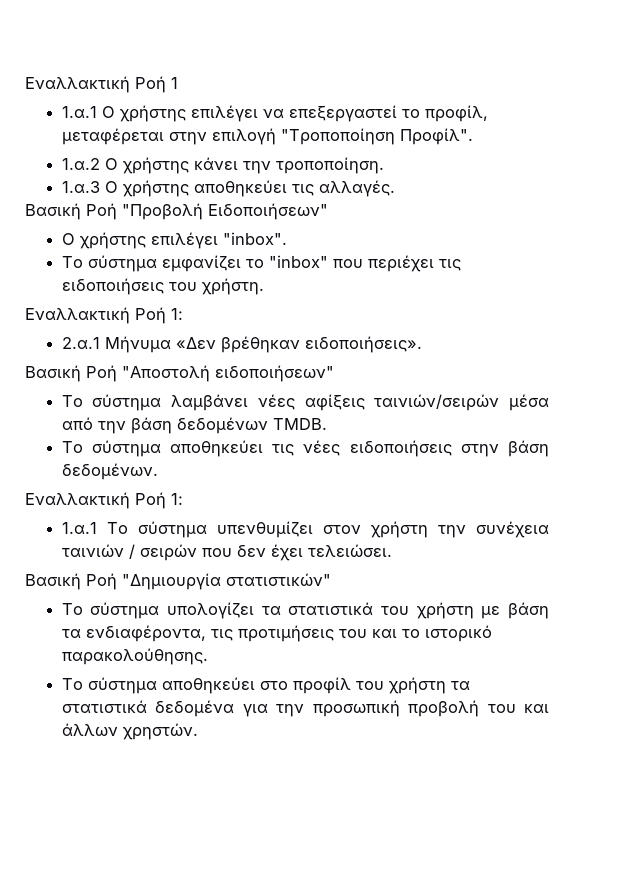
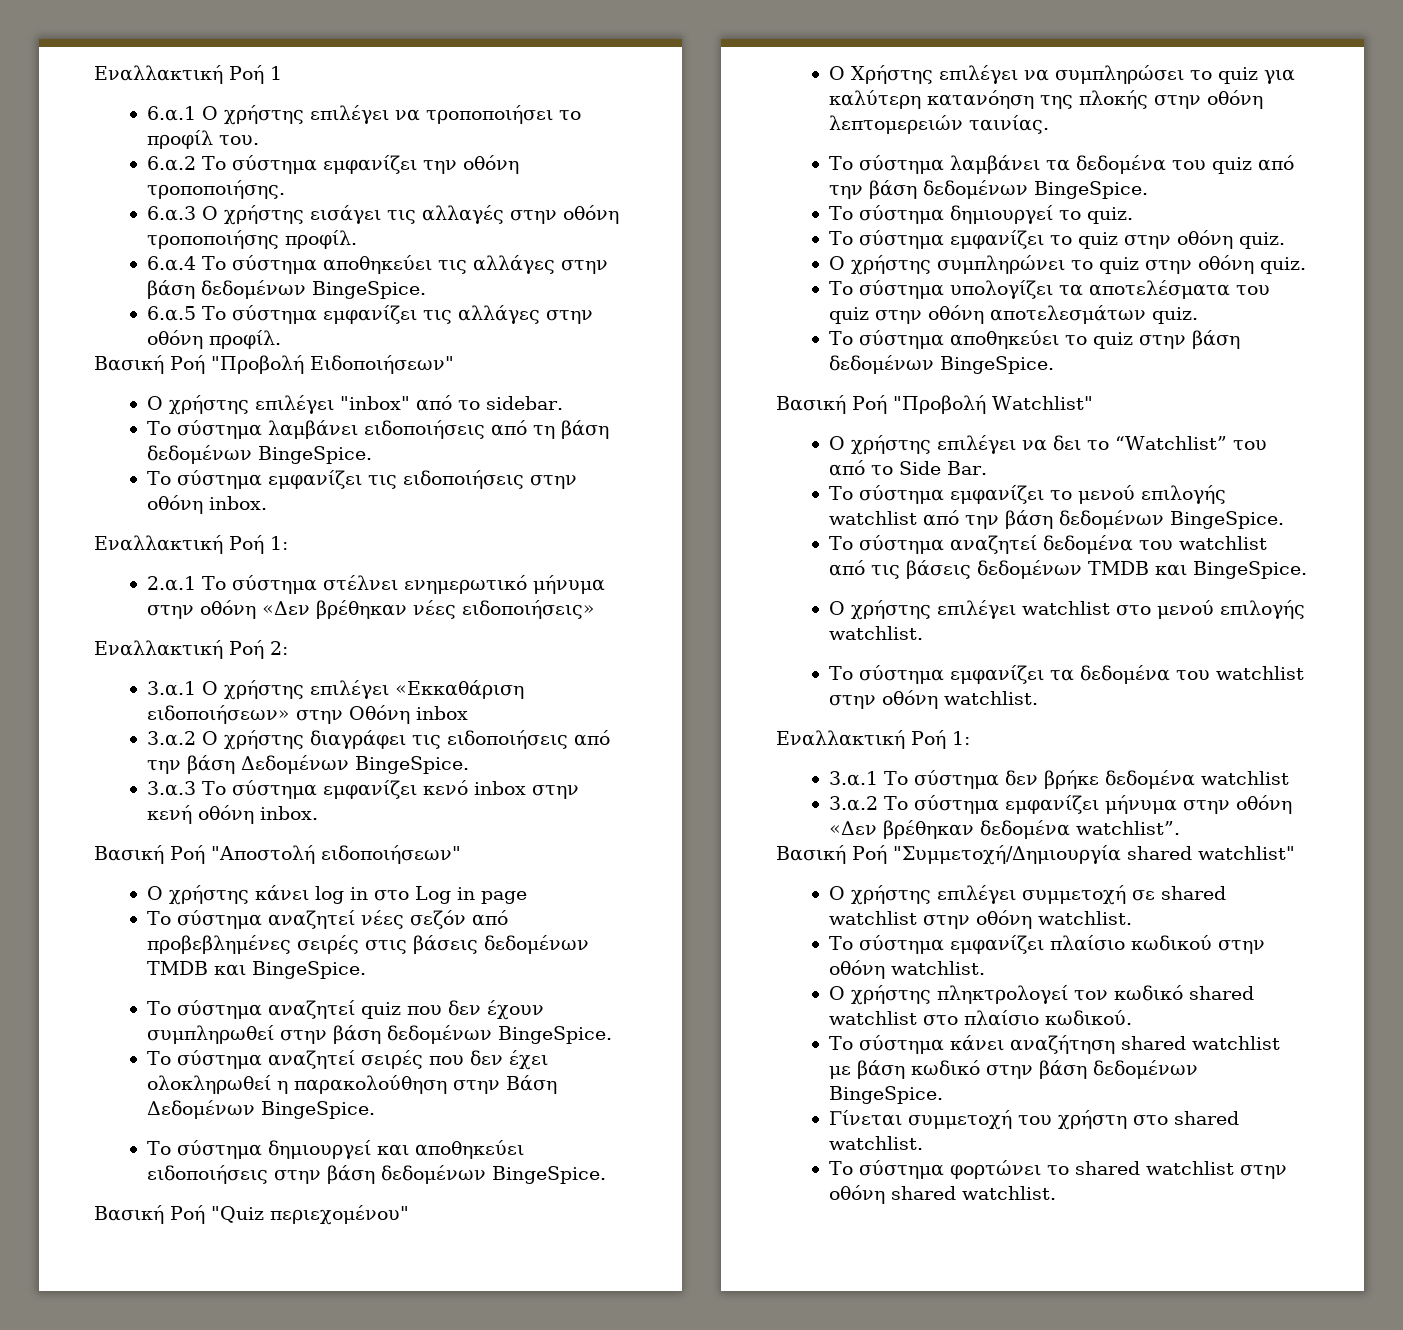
- 1.α.1 Ο χρήστης επιλέγει να επεξεργαστεί το προφίλ, μεταφέρεται στην επιλογή "Τροποποίηση Προφίλ".
- 1.α.2 Ο χρήστης κάνει την τροποποίηση.
- 1.α.3 Ο χρήστης αποθηκεύει τις αλλαγές.
+ 6.α.1 Ο χρήστης επιλέγει να τροποποιήσει το προφίλ του.
+ 6.α.2 Το σύστημα εμφανίζει την οθόνη τροποποιήσης.
+ 6.α.3 Ο χρήστης εισάγει τις αλλαγές στην οθόνη τροποποιήσης προφίλ.
+ 6.α.4 Το σύστημα αποθηκεύει τις αλλάγες στην βάση δεδομένων BingeSpice.
+ 6.α.5 Το σύστημα εμφανίζει τις αλλάγες στην οθόνη προφίλ.
- Ο χρήστης επιλέγει "inbox".
- Το σύστημα εμφανίζει το "inbox" που περιέχει τις ειδοποιήσεις του χρήστη.
+ Ο χρήστης επιλέγει "inbox" από το sidebar.
+ Το σύστημα λαμβάνει ειδοποιήσεις από τη βάση δεδομένων BingeSpice.
+ Το σύστημα εμφανίζει τις ειδοποιήσεις στην οθόνη inbox.
  Εναλλακτική Ροή 1:
- 2.α.1 Μήνυμα «Δεν βρέθηκαν ειδοποιήσεις».
+ 2.α.1 Το σύστημα στέλνει ενημερωτικό μήνυμα στην οθόνη «Δεν βρέθηκαν νέες ειδοποιήσεις»
+ Εναλλακτική Ροή 2:
+ 3.α.1 Ο χρήστης επιλέγει «Εκκαθάριση ειδοποιήσεων» στην Οθόνη inbox
+ 3.α.2 Ο χρήστης διαγράφει τις ειδοποιήσεις από την βάση Δεδομένων BingeSpice.
+ 3.α.3 Το σύστημα εμφανίζει κενό inbox στην κενή οθόνη inbox.
  Βασική Ροή "Αποστολή ειδοποιήσεων"
- Το σύστημα λαμβάνει νέες αφίξεις ταινιών/σειρών μέσα από την βάση δεδομένων TMDB.
- Το σύστημα αποθηκεύει τις νέες ειδοποιήσεις στην βάση δεδομένων.
+ Ο χρήστης κάνει log in στο Log in page
+ Το σύστημα αναζητεί νέες σεζόν από προβεβλημένες σειρές στις βάσεις δεδομένων TMDB και BingeSpice.
+ Το σύστημα αναζητεί quiz που δεν έχουν συμπληρωθεί στην βάση δεδομένων BingeSpice.
+ Το σύστημα αναζητεί σειρές που δεν έχει ολοκληρωθεί η παρακολούθηση στην Βάση Δεδομένων BingeSpice.
+ Το σύστημα δημιουργεί και αποθηκεύει ειδοποιήσεις στην βάση δεδομένων BingeSpice.
+ Βασική Ροή "Quiz περιεχομένου"
+ O Χρήστης επιλέγει να συμπληρώσει το quiz για καλύτερη κατανόηση της πλοκής στην οθόνη λεπτομερειών ταινίας.
+ Το σύστημα λαμβάνει τα δεδομένα του quiz από την βάση δεδομένων BingeSpice.
+ Το σύστημα δημιουργεί το quiz.
+ Το σύστημα εμφανίζει το quiz στην οθόνη quiz.
+ Ο χρήστης συμπληρώνει το quiz στην οθόνη quiz.
+ Το σύστημα υπολογίζει τα αποτελέσματα του quiz στην οθόνη αποτελεσμάτων quiz.
+ Το σύστημα αποθηκεύει το quiz στην βάση δεδομένων BingeSpice.
+ Βασική Ροή "Προβολή Watchlist"
+ Ο χρήστης επιλέγει να δει το “Watchlist” του από το Side Bar.
+ Το σύστημα εμφανίζει το μενού επιλογής watchlist από την βάση δεδομένων BingeSpice.
+ Το σύστημα αναζητεί δεδομένα του watchlist από τις βάσεις δεδομένων TMDB και BingeSpice.
+ Ο χρήστης επιλέγει watchlist στο μενού επιλογής watchlist.
+ Το σύστημα εμφανίζει τα δεδομένα του watchlist στην οθόνη watchlist.
  Εναλλακτική Ροή 1:
- 1.α.1 Το σύστημα υπενθυμίζει στον χρήστη την συνέχεια ταινιών / σειρών που δεν έχει τελειώσει.
- Βασική Ροή "Δημιουργία στατιστικών"
- Το σύστημα υπολογίζει τα στατιστικά του χρήστη με βάση τα ενδιαφέροντα, τις προτιμήσεις του και το ιστορικό παρακολούθησης.
- Το σύστημα αποθηκεύει στο προφίλ του χρήστη τα στατιστικά δεδομένα για την προσωπική προβολή του και άλλων χρηστών.
+ 3.α.1 Το σύστημα δεν βρήκε δεδομένα watchlist
+ 3.α.2 Το σύστημα εμφανίζει μήνυμα στην οθόνη «Δεν βρέθηκαν δεδομένα watchlist”.
+ Βασική Ροή "Συμμετοχή/Δημιουργία shared watchlist"
+ Ο χρήστης επιλέγει συμμετοχή σε shared watchlist στην οθόνη watchlist.
+ Το σύστημα εμφανίζει πλαίσιο κωδικού στην οθόνη watchlist.
+ Ο χρήστης πληκτρολογεί τον κωδικό shared watchlist στο πλαίσιο κωδικού.
+ Το σύστημα κάνει αναζήτηση shared watchlist με βάση κωδικό στην βάση δεδομένων BingeSpice.
+ Γίνεται συμμετοχή του χρήστη στο shared watchlist.
+ Το σύστημα φορτώνει το shared watchlist στην οθόνη shared watchlist.

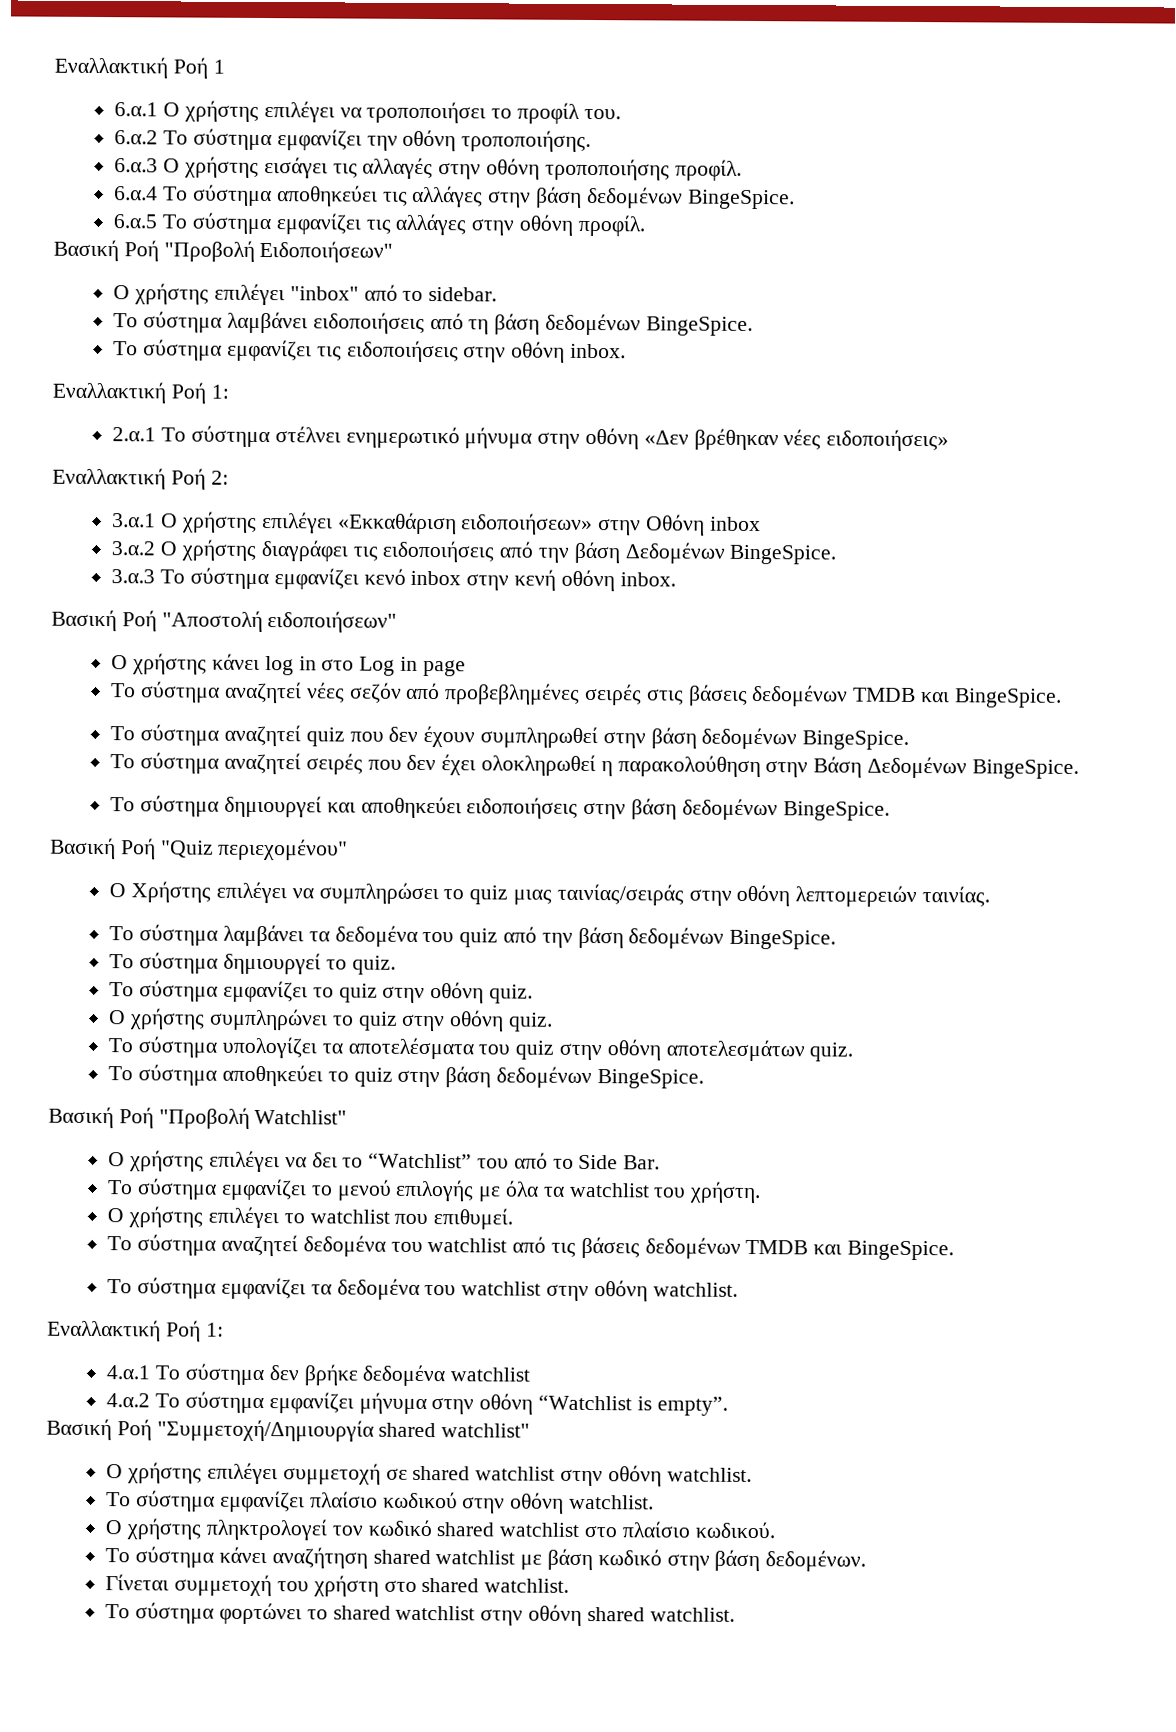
- O Χρήστης επιλέγει να συμπληρώσει το quiz για καλύτερη κατανόηση της πλοκής στην οθόνη λεπτομερειών ταινίας.
+ O Χρήστης επιλέγει να συμπληρώσει το quiz μιας ταινίας/σειράς στην οθόνη λεπτομερειών ταινίας.
- Το σύστημα εμφανίζει το μενού επιλογής watchlist από την βάση δεδομένων BingeSpice.
+ Το σύστημα εμφανίζει το μενού επιλογής με όλα τα watchlist του χρήστη.
+ Ο χρήστης επιλέγει το watchlist που επιθυμεί.
- Ο χρήστης επιλέγει watchlist στο μενού επιλογής watchlist.
- 3.α.1 Το σύστημα δεν βρήκε δεδομένα watchlist
+ 4.α.1 Το σύστημα δεν βρήκε δεδομένα watchlist
- 3.α.2 Το σύστημα εμφανίζει μήνυμα στην οθόνη «Δεν βρέθηκαν δεδομένα watchlist”.
+ 4.α.2 Το σύστημα εμφανίζει μήνυμα στην οθόνη “Watchlist is empty”.
- Το σύστημα κάνει αναζήτηση shared watchlist με βάση κωδικό στην βάση δεδομένων BingeSpice.
+ Το σύστημα κάνει αναζήτηση shared watchlist με βάση κωδικό στην βάση δεδομένων.

